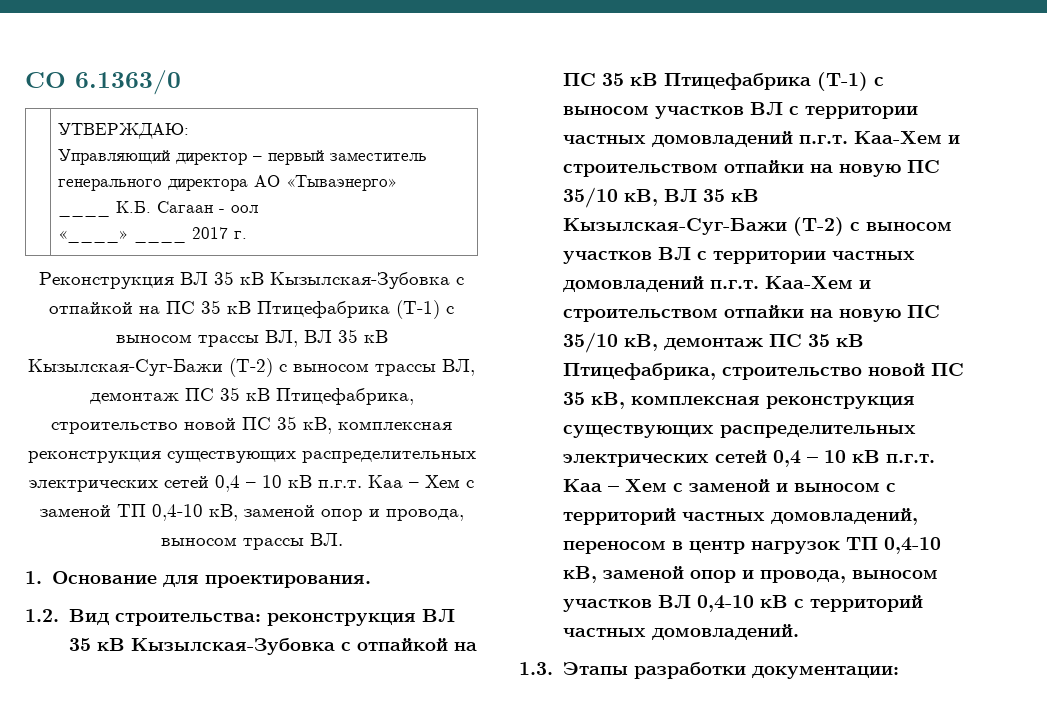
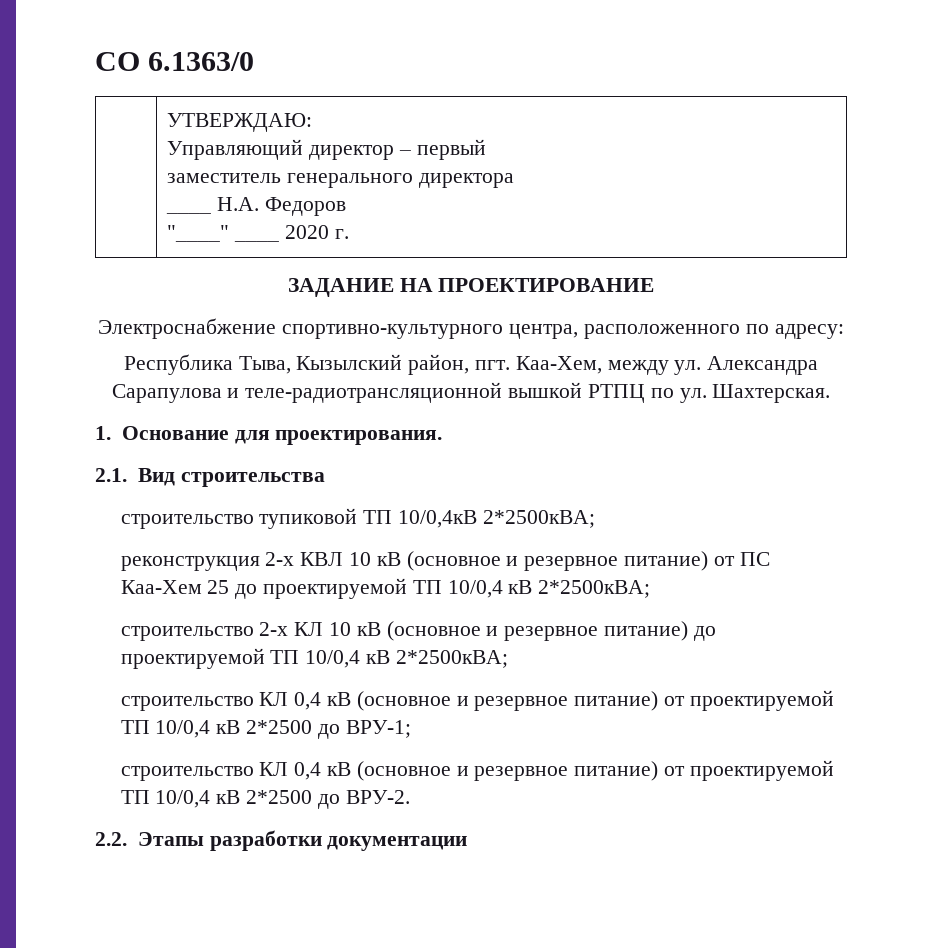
  | УТВЕРЖДАЮ:
- Управляющий директор – первый заместитель генерального директора АО «Тываэнерго»
- ____ К.Б. Сагаан - оол
- «____» ____ 2017 г.
- Реконструкция ВЛ 35 кВ Кызылская-Зубовка с отпайкой на ПС 35 кВ Птицефабрика (Т-1) с выносом трассы ВЛ, ВЛ 35 кВ Кызылская-Суг-Бажи (Т-2) с выносом трассы ВЛ, демонтаж ПС 35 кВ Птицефабрика, строительство новой ПС 35 кВ, комплексная реконструкция существующих распределительных электрических сетей 0,4 – 10 кВ п.г.т. Каа – Хем с заменой ТП 0,4-10 кВ, заменой опор и провода, выносом трассы ВЛ.
+ Управляющий директор – первый
+ заместитель генерального директора
+ ____ Н.А. Федоров
+ "____" ____ 2020 г.
+ ЗАДАНИЕ НА ПРОЕКТИРОВАНИЕ
+ Электроснабжение спортивно-культурного центра, расположенного по адресу:
+ Республика Тыва, Кызылский район, пгт. Каа-Хем, между ул. Александра Сарапулова и теле-радиотрансляционной вышкой РТПЦ по ул. Шахтерская.
  1. Основание для проектирования.
- 1.2. Вид строительства: реконструкция ВЛ 35 кВ Кызылская-Зубовка с отпайкой на ПС 35 кВ Птицефабрика (Т-1) с выносом участков ВЛ с территории частных домовладений п.г.т. Каа-Хем и строительством отпайки на новую ПС 35/10 кВ, ВЛ 35 кВ Кызылская-Суг-Бажи (Т-2) с выносом участков ВЛ с территории частных домовладений п.г.т. Каа-Хем и строительством отпайки на новую ПС 35/10 кВ, демонтаж ПС 35 кВ Птицефабрика, строительство новой ПС 35 кВ, комплексная реконструкция существующих распределительных электрических сетей 0,4 – 10 кВ п.г.т. Каа – Хем с заменой и выносом с территорий частных домовладений, переносом в центр нагрузок ТП 0,4-10 кВ, заменой опор и провода, выносом участков ВЛ 0,4-10 кВ с территорий частных домовладений.
- 1.3. Этапы разработки документации:
+ 2.1. Вид строительства
+ строительство тупиковой ТП 10/0,4кВ 2*2500кВА;
+ реконструкция 2-х КВЛ 10 кВ (основное и резервное питание) от ПС Каа-Хем 25 до проектируемой ТП 10/0,4 кВ 2*2500кВА;
+ строительство 2-х КЛ 10 кВ (основное и резервное питание) до проектируемой ТП 10/0,4 кВ 2*2500кВА;
+ строительство КЛ 0,4 кВ (основное и резервное питание) от проектируемой ТП 10/0,4 кВ 2*2500 до ВРУ-1;
+ строительство КЛ 0,4 кВ (основное и резервное питание) от проектируемой ТП 10/0,4 кВ 2*2500 до ВРУ-2.
+ 2.2. Этапы разработки документации

